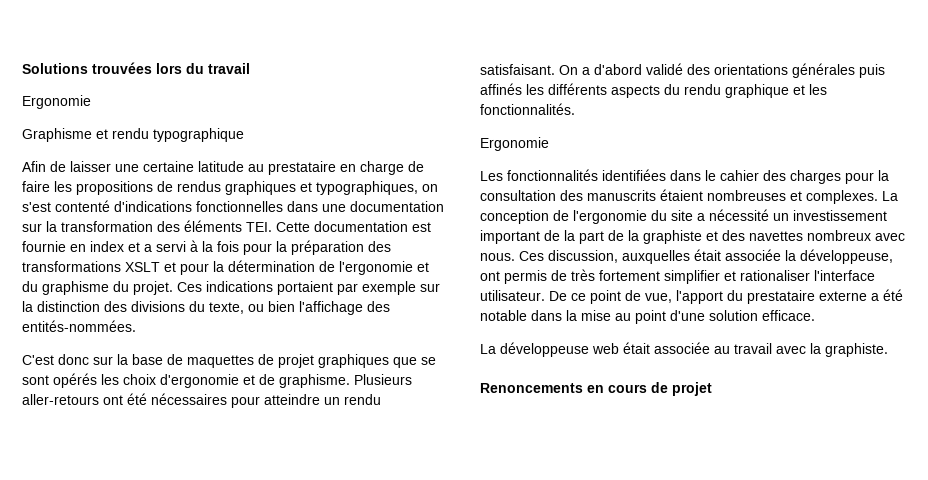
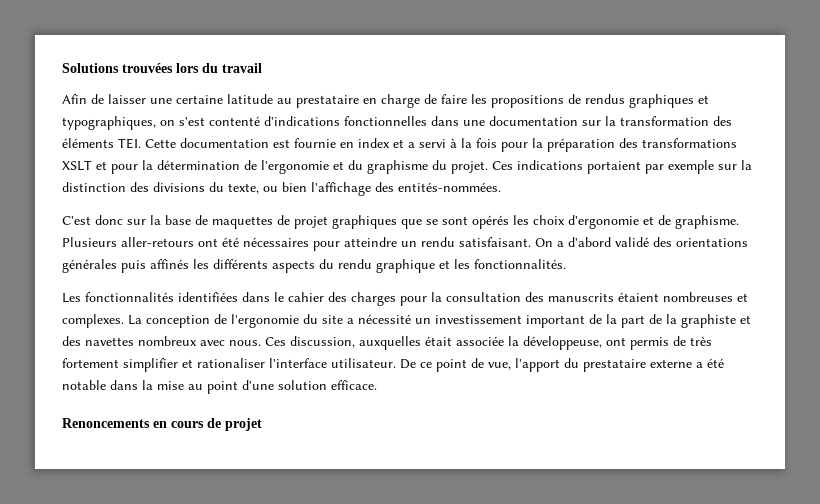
  Solutions trouvées lors du travail
- Ergonomie
- Graphisme et rendu typographique
  On a d'abord validé des orientations générales puis affinés les différents aspects du rendu graphique et les fonctionnalités.
- Ergonomie
- La développeuse web était associée au travail avec la graphiste.

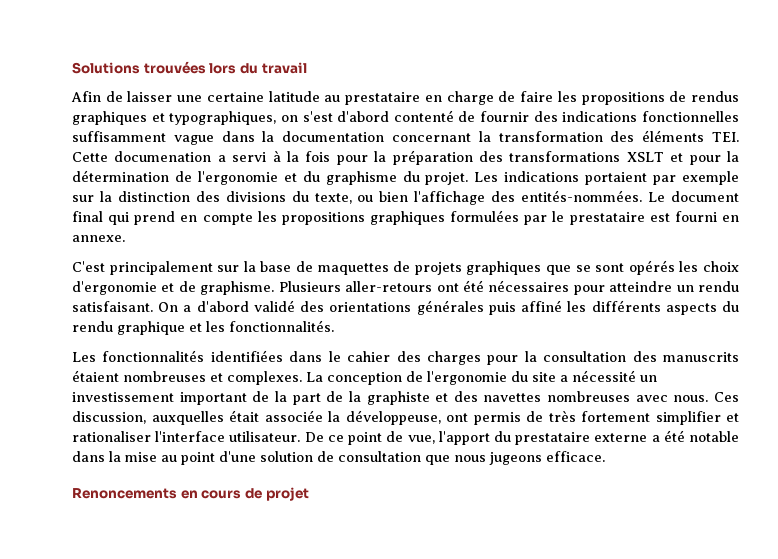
- Afin de laisser une certaine latitude au prestataire en charge de faire les propositions de rendus graphiques et typographiques, on s'est contenté d'indications fonctionnelles dans une documentation sur la transformation des éléments TEI. Cette documentation est fournie en index et a servi à la fois pour la préparation des transformations XSLT et pour la détermination de l'ergonomie et du graphisme du projet.
+ Afin de laisser une certaine latitude au prestataire en charge de faire les propositions de rendus graphiques et typographiques, on s'est d'abord contenté de fournir des indications fonctionnelles suffisamment vague dans la documentation concernant la transformation des éléments TEI. Cette documenation a servi à la fois pour la préparation des transformations XSLT et pour la détermination de l'ergonomie et du graphisme du projet.
- Ces indications portaient par exemple sur la distinction des divisions du texte, ou bien l'affichage des entités-nommées.
+ Les indications portaient par exemple sur la distinction des divisions du texte, ou bien l'affichage des entités-nommées. Le document final qui prend en compte les propositions graphiques formulées par le prestataire est fourni en annexe.
- C'est donc sur la base de maquettes de projet graphiques que se sont opérés les choix d'ergonomie et de graphisme.
+ C'est principalement sur la base de maquettes de projets graphiques que se sont opérés les choix d'ergonomie et de graphisme.
- On a d'abord validé des orientations générales puis affinés les différents aspects du rendu graphique et les fonctionnalités.
+ On a d'abord validé des orientations générales puis affiné les différents aspects du rendu graphique et les fonctionnalités.
- La conception de l'ergonomie du site a nécessité un investissement important de la part de la graphiste et des navettes nombreux avec nous.
+ La conception de l'ergonomie du site a nécessité un investissement important de la part de la graphiste et des navettes nombreuses avec nous.
- De ce point de vue, l'apport du prestataire externe a été notable dans la mise au point d'une solution efficace.
+ De ce point de vue, l'apport du prestataire externe a été notable dans la mise au point d'une solution de consultation que nous jugeons efficace.

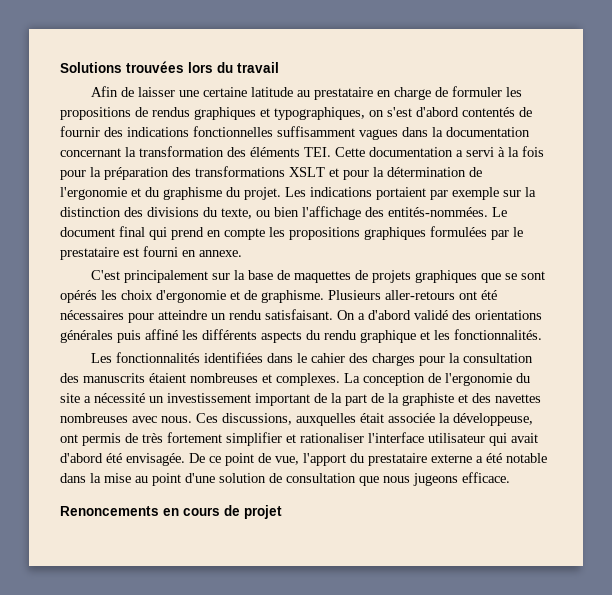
- Afin de laisser une certaine latitude au prestataire en charge de faire les propositions de rendus graphiques et typographiques, on s'est d'abord contenté de fournir des indications fonctionnelles suffisamment vague dans la documentation concernant la transformation des éléments TEI. Cette documenation a servi à la fois pour la préparation des transformations XSLT et pour la détermination de l'ergonomie et du graphisme du projet.
+ Afin de laisser une certaine latitude au prestataire en charge de formuler les propositions de rendus graphiques et typographiques, on s'est d'abord contentés de fournir des indications fonctionnelles suffisamment vagues dans la documentation concernant la transformation des éléments TEI. Cette documentation a servi à la fois pour la préparation des transformations XSLT et pour la détermination de l'ergonomie et du graphisme du projet.
- Ces discussion, auxquelles était associée la développeuse, ont permis de très fortement simplifier et rationaliser l'interface utilisateur.
+ Ces discussions, auxquelles était associée la développeuse, ont permis de très fortement simplifier et rationaliser l'interface utilisateur qui avait d'abord été envisagée.

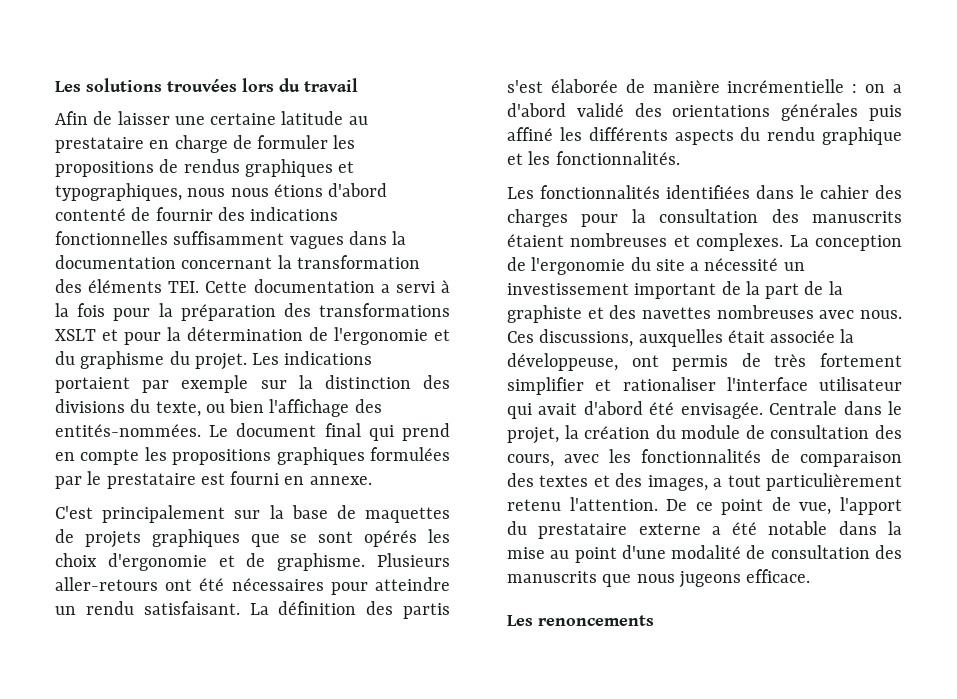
- Solutions trouvées lors du travail
+ Les solutions trouvées lors du travail
- Afin de laisser une certaine latitude au prestataire en charge de formuler les propositions de rendus graphiques et typographiques, on s'est d'abord contentés de fournir des indications fonctionnelles suffisamment vagues dans la documentation concernant la transformation des éléments TEI. Cette documentation a servi à la fois pour la préparation des transformations XSLT et pour la détermination de l'ergonomie et du graphisme du projet.
+ Afin de laisser une certaine latitude au prestataire en charge de formuler les propositions de rendus graphiques et typographiques, nous nous étions d'abord contenté de fournir des indications fonctionnelles suffisamment vagues dans la documentation concernant la transformation des éléments TEI. Cette documentation a servi à la fois pour la préparation des transformations XSLT et pour la détermination de l'ergonomie et du graphisme du projet.
- On a d'abord validé des orientations générales puis affiné les différents aspects du rendu graphique et les fonctionnalités.
+ La définition des partis s'est élaborée de manière incrémentielle : on a d'abord validé des orientations générales puis affiné les différents aspects du rendu graphique et les fonctionnalités.
+ Centrale dans le projet, la création du module de consultation des cours, avec les fonctionnalités de comparaison des textes et des images, a tout particulièrement retenu l'attention.
- De ce point de vue, l'apport du prestataire externe a été notable dans la mise au point d'une solution de consultation que nous jugeons efficace.
+ De ce point de vue, l'apport du prestataire externe a été notable dans la mise au point d'une modalité de consultation des manuscrits que nous jugeons efficace.
- Renoncements en cours de projet
+ Les renoncements

